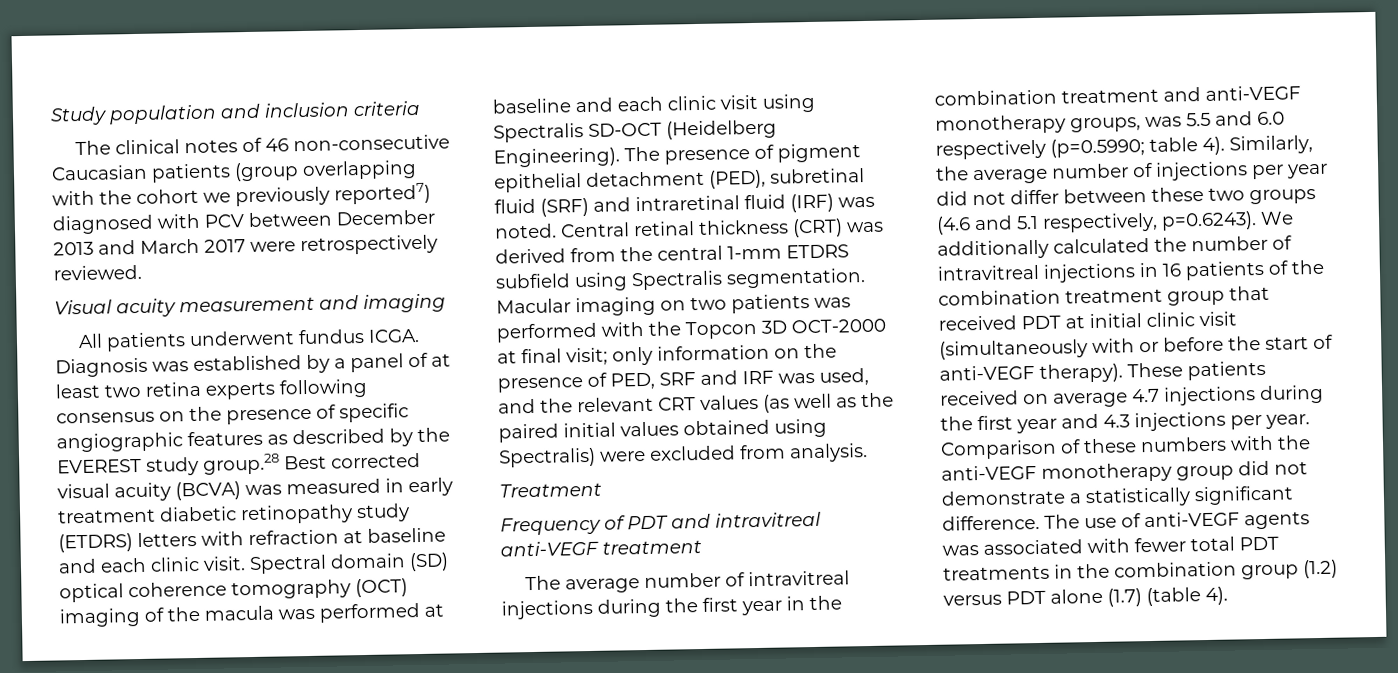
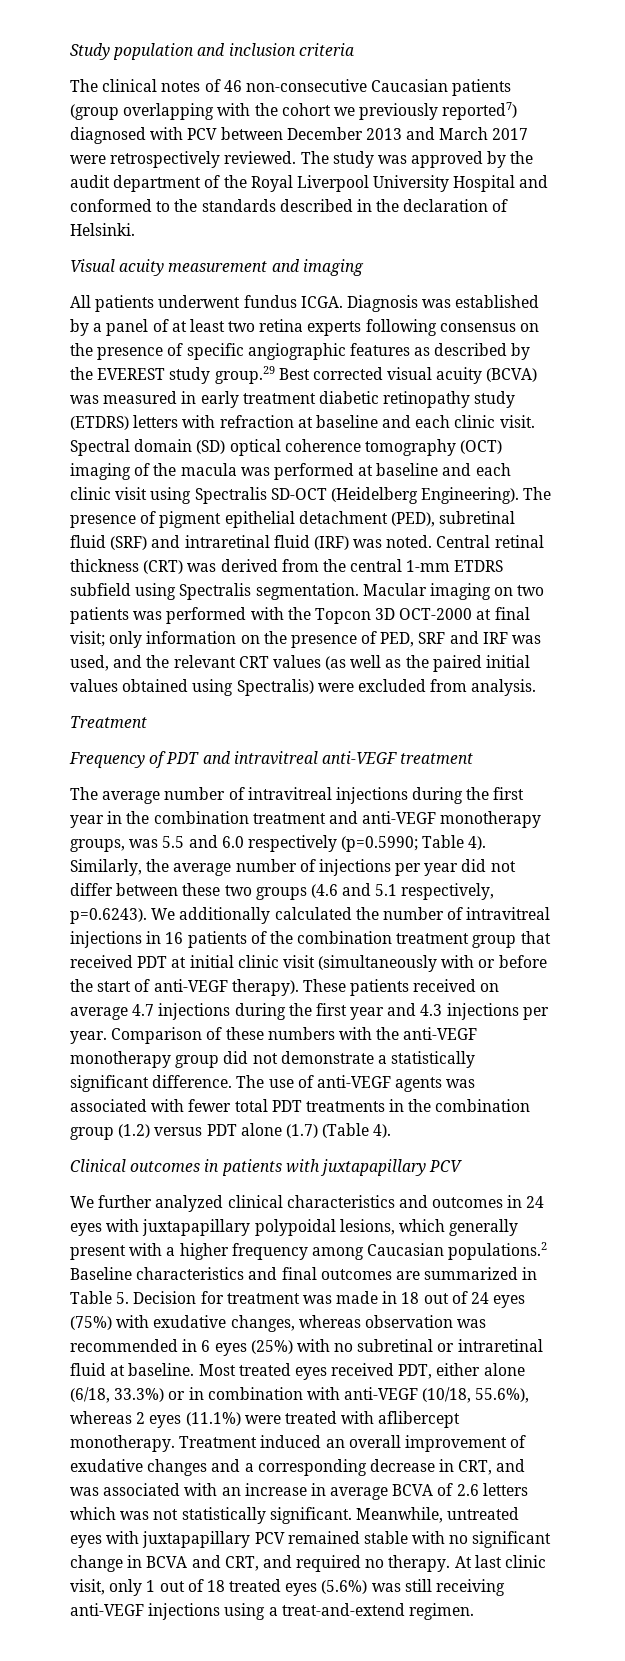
+ The study was approved by the audit department of the Royal Liverpool University Hospital and conformed to the standards described in the declaration of Helsinki.
- Diagnosis was established by a panel of at least two retina experts following consensus on the presence of specific angiographic features as described by the EVEREST study group.28 Best corrected visual acuity (BCVA) was measured in early treatment diabetic retinopathy study (ETDRS) letters with refraction at baseline and each clinic visit.
+ Diagnosis was established by a panel of at least two retina experts following consensus on the presence of specific angiographic features as described by the EVEREST study group.29 Best corrected visual acuity (BCVA) was measured in early treatment diabetic retinopathy study (ETDRS) letters with refraction at baseline and each clinic visit.
- The average number of intravitreal injections during the first year in the combination treatment and anti-VEGF monotherapy groups, was 5.5 and 6.0 respectively (p=0.5990; table 4).
+ The average number of intravitreal injections during the first year in the combination treatment and anti-VEGF monotherapy groups, was 5.5 and 6.0 respectively (p=0.5990; Table 4).
- The use of anti-VEGF agents was associated with fewer total PDT treatments in the combination group (1.2) versus PDT alone (1.7) (table 4).
+ The use of anti-VEGF agents was associated with fewer total PDT treatments in the combination group (1.2) versus PDT alone (1.7) (Table 4).
+ Clinical outcomes in patients with juxtapapillary PCV
+ We further analyzed clinical characteristics and outcomes in 24 eyes with juxtapapillary polypoidal lesions, which generally present with a higher frequency among Caucasian populations.2 Baseline characteristics and final outcomes are summarized in Table 5. Decision for treatment was made in 18 out of 24 eyes (75%) with exudative changes, whereas observation was recommended in 6 eyes (25%) with no subretinal or intraretinal fluid at baseline. Most treated eyes received PDT, either alone (6/18, 33.3%) or in combination with anti-VEGF (10/18, 55.6%), whereas 2 eyes (11.1%) were treated with aflibercept monotherapy. Treatment induced an overall improvement of exudative changes and a corresponding decrease in CRT, and was associated with an increase in average BCVA of 2.6 letters which was not statistically significant. Meanwhile, untreated eyes with juxtapapillary PCV remained stable with no significant change in BCVA and CRT, and required no therapy. At last clinic visit, only 1 out of 18 treated eyes (5.6%) was still receiving anti-VEGF injections using a treat-and-extend regimen.

